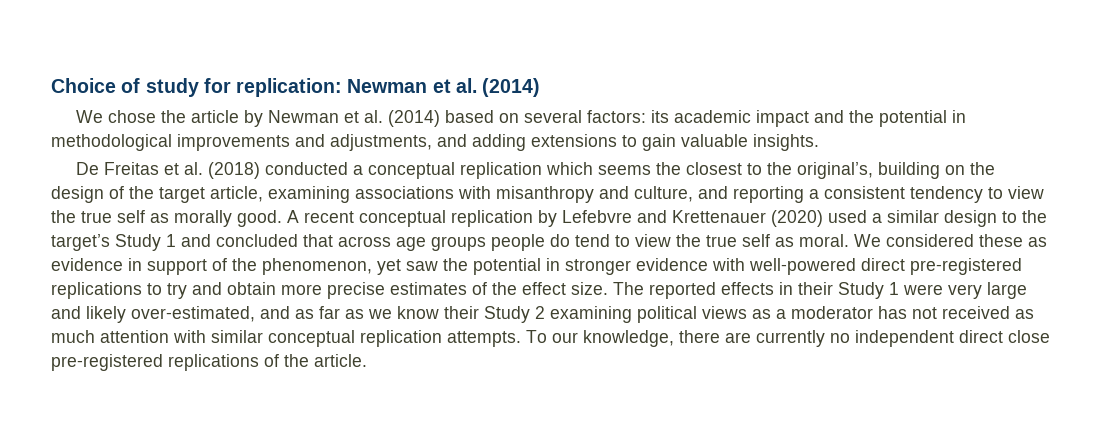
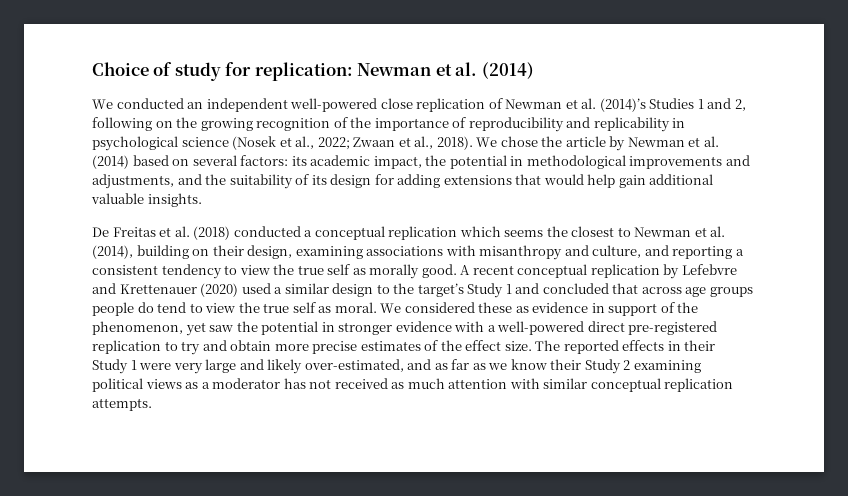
- We chose the article by Newman et al. (2014) based on several factors: its academic impact and the potential in methodological improvements and adjustments, and adding extensions to gain valuable insights.
+ We conducted an independent well-powered close replication of Newman et al. (2014)’s Studies 1 and 2, following on the growing recognition of the importance of reproducibility and replicability in psychological science (Nosek et al., 2022; Zwaan et al., 2018). We chose the article by Newman et al. (2014) based on several factors: its academic impact, the potential in methodological improvements and adjustments, and the suitability of its design for adding extensions that would help gain additional valuable insights.
- De Freitas et al. (2018) conducted a conceptual replication which seems the closest to the original’s, building on the design of the target article, examining associations with misanthropy and culture, and reporting a consistent tendency to view the true self as morally good.
+ De Freitas et al. (2018) conducted a conceptual replication which seems the closest to Newman et al. (2014), building on their design, examining associations with misanthropy and culture, and reporting a consistent tendency to view the true self as morally good.
- We considered these as evidence in support of the phenomenon, yet saw the potential in stronger evidence with well-powered direct pre-registered replications to try and obtain more precise estimates of the effect size.
+ We considered these as evidence in support of the phenomenon, yet saw the potential in stronger evidence with a well-powered direct pre-registered replication to try and obtain more precise estimates of the effect size.
- To our knowledge, there are currently no independent direct close pre-registered replications of the article.

